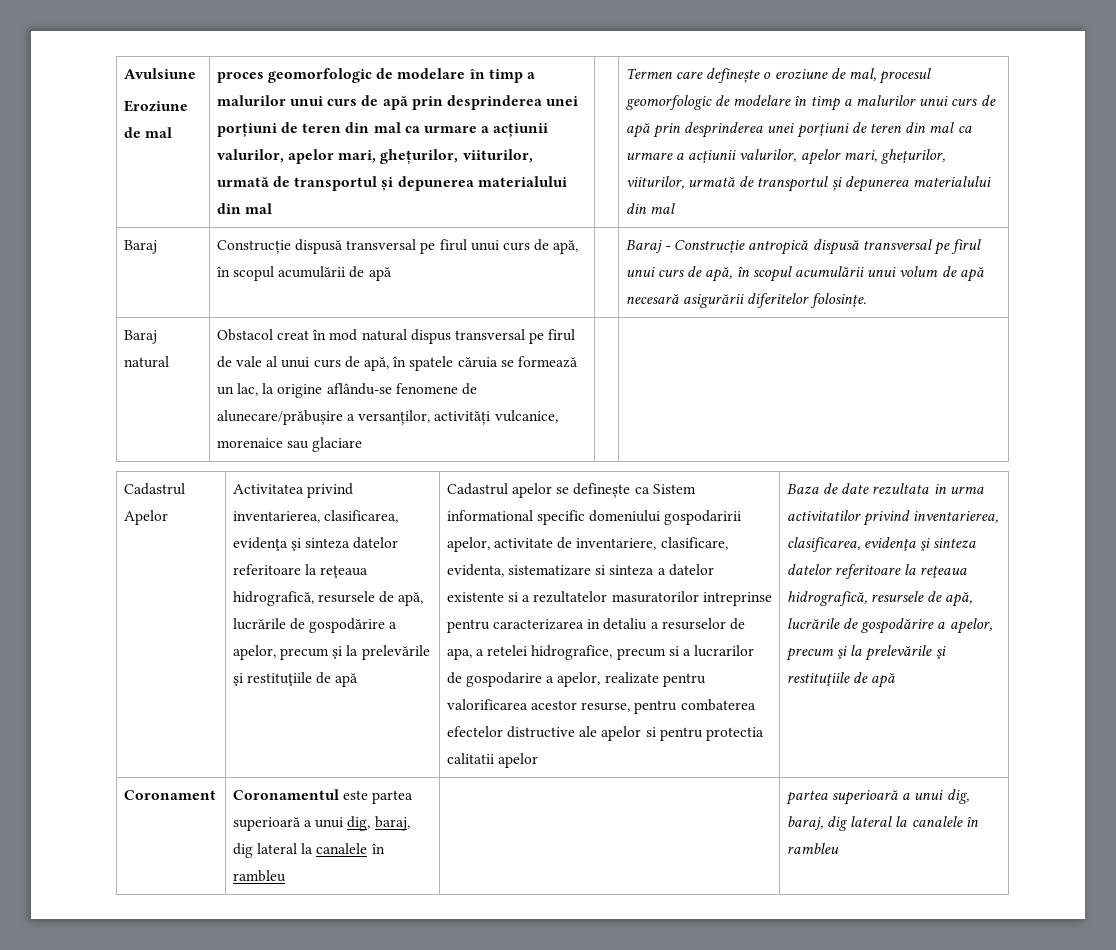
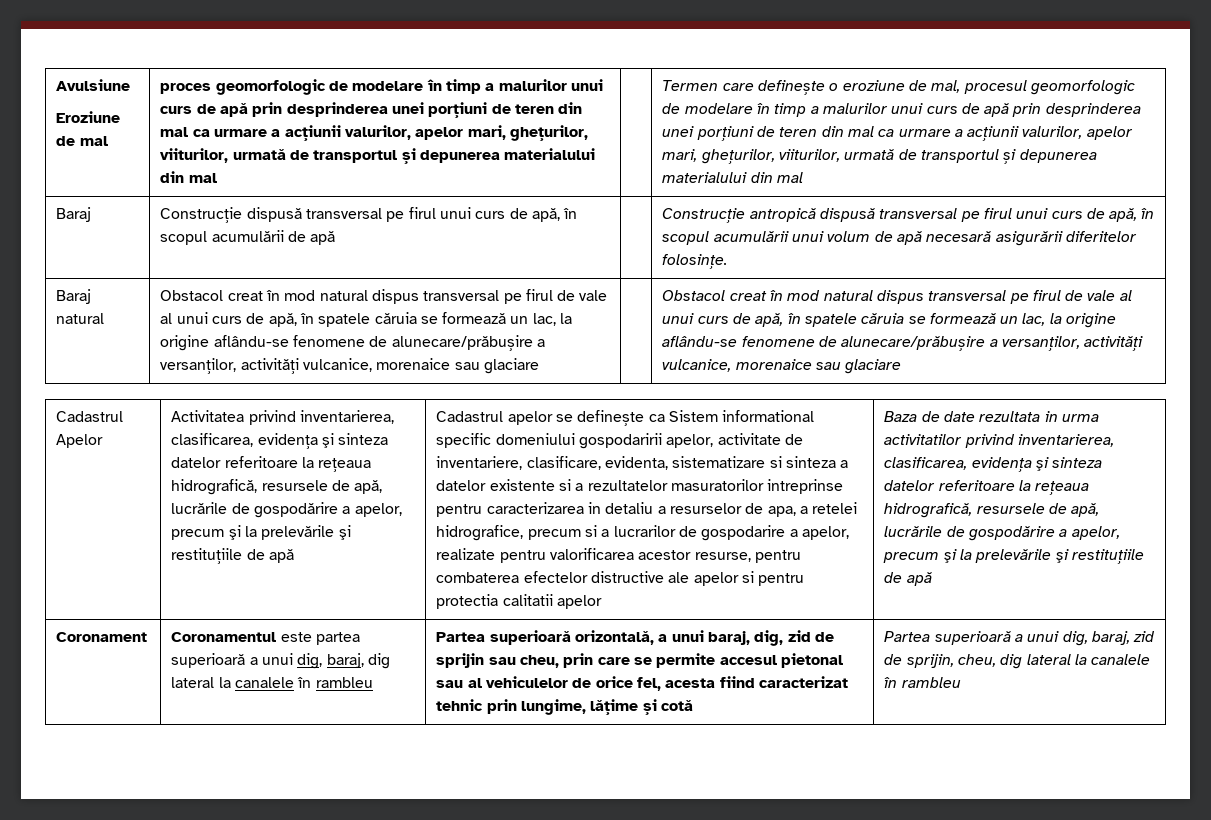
- Baraj | Construcție dispusă transversal pe firul unui curs de apă, în scopul acumulării de apă | | Baraj - Construcție antropică dispusă transversal pe firul unui curs de apă, în scopul acumulării unui volum de apă necesară asigurării diferitelor folosințe.
+ Baraj | Construcție dispusă transversal pe firul unui curs de apă, în scopul acumulării de apă | | Construcție antropică dispusă transversal pe firul unui curs de apă, în scopul acumulării unui volum de apă necesară asigurării diferitelor folosințe.
- Obstacol creat în mod natural dispus transversal pe firul de vale al unui curs de apă, în spatele căruia se formează un lac, la origine aflându-se fenomene de alunecare/prăbușire a versanților, activități vulcanice, morenaice sau glaciare
+ Obstacol creat în mod natural dispus transversal pe firul de vale al unui curs de apă, în spatele căruia se formează un lac, la origine aflându-se fenomene de alunecare/prăbușire a versanților, activități vulcanice, morenaice sau glaciare | | Obstacol creat în mod natural dispus transversal pe firul de vale al unui curs de apă, în spatele căruia se formează un lac, la origine aflându-se fenomene de alunecare/prăbușire a versanților, activități vulcanice, morenaice sau glaciare
- Coronamentul este partea superioară a unui dig, baraj, dig lateral la canalele în rambleu | | partea superioară a unui dig, baraj, dig lateral la canalele în rambleu
+ Coronamentul este partea superioară a unui dig, baraj, dig lateral la canalele în rambleu | Partea superioară orizontală, a unui baraj, dig, zid de sprijin sau cheu, prin care se permite accesul pietonal sau al vehiculelor de orice fel, acesta fiind caracterizat tehnic prin lungime, lățime și cotă | Partea superioară a unui dig, baraj, zid de sprijin, cheu, dig lateral la canalele în rambleu

